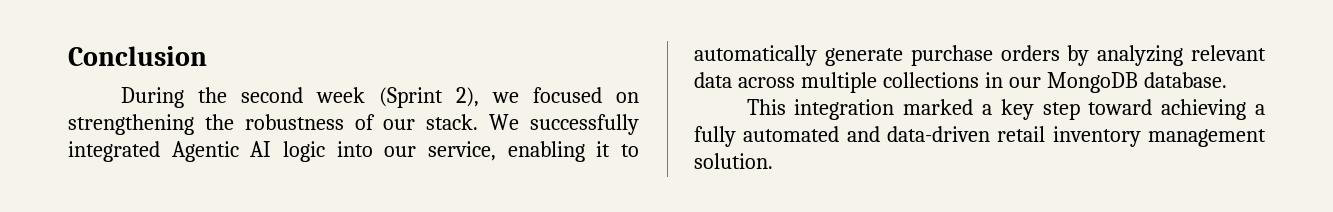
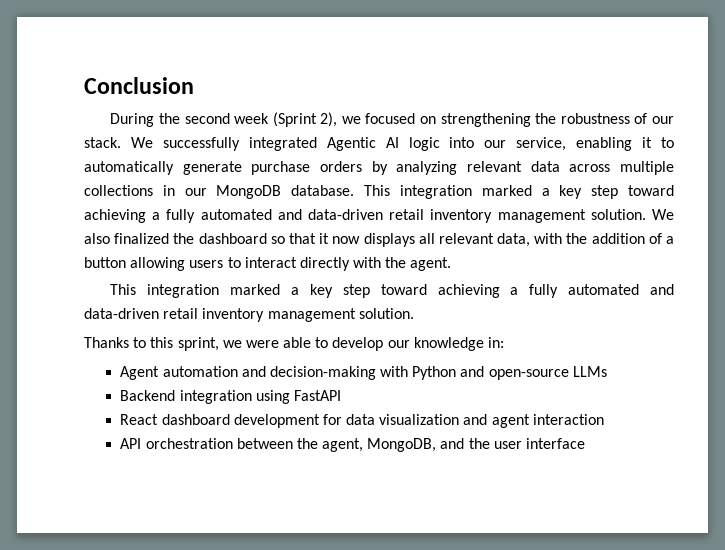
+ This integration marked a key step toward achieving a fully automated and data-driven retail inventory management solution. We also finalized the dashboard so that it now displays all relevant data, with the addition of a button allowing users to interact directly with the agent.
+ Thanks to this sprint, we were able to develop our knowledge in:
+ Agent automation and decision-making with Python and open-source LLMs
+ Backend integration using FastAPI
+ React dashboard development for data visualization and agent interaction
+ API orchestration between the agent, MongoDB, and the user interface

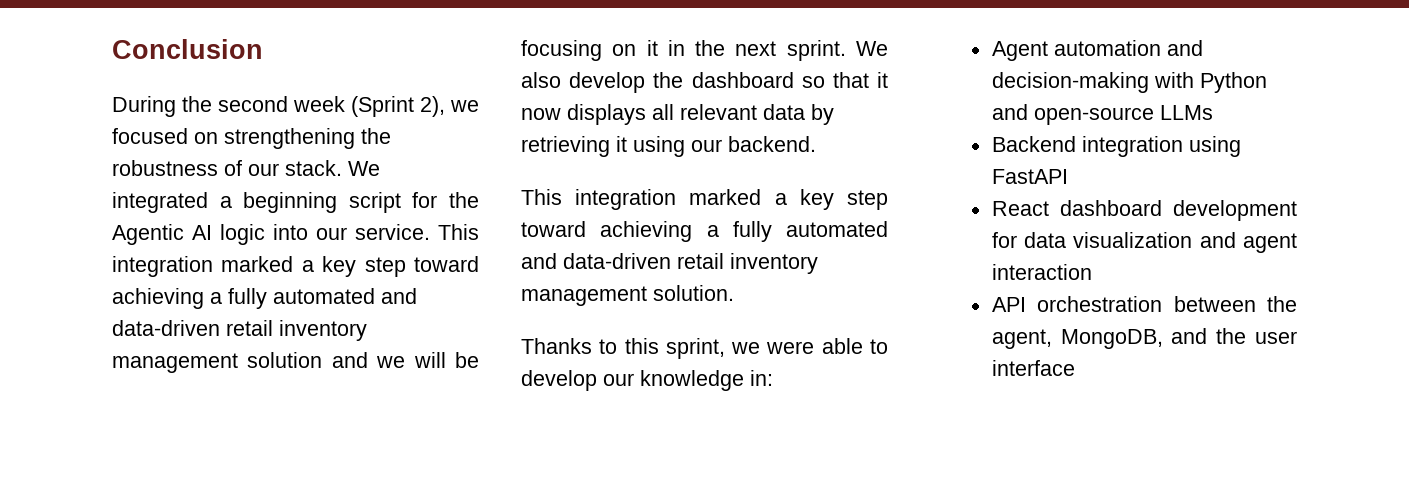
- We successfully integrated Agentic AI logic into our service, enabling it to automatically generate purchase orders by analyzing relevant data across multiple collections in our MongoDB database. This integration marked a key step toward achieving a fully automated and data-driven retail inventory management solution.
+ We integrated a beginning script for the Agentic AI logic into our service. This integration marked a key step toward achieving a fully automated and data-driven retail inventory management solution and we will be focusing on it in the next sprint.
- We also finalized the dashboard so that it now displays all relevant data, with the addition of a button allowing users to interact directly with the agent.
+ We also develop the dashboard so that it now displays all relevant data by retrieving it using our backend.

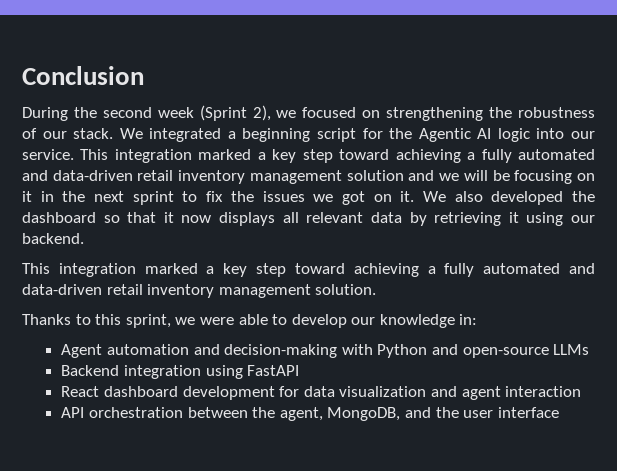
- This integration marked a key step toward achieving a fully automated and data-driven retail inventory management solution and we will be focusing on it in the next sprint.
+ This integration marked a key step toward achieving a fully automated and data-driven retail inventory management solution and we will be focusing on it in the next sprint to fix the issues we got on it.
- We also develop the dashboard so that it now displays all relevant data by retrieving it using our backend.
+ We also developed the dashboard so that it now displays all relevant data by retrieving it using our backend.

